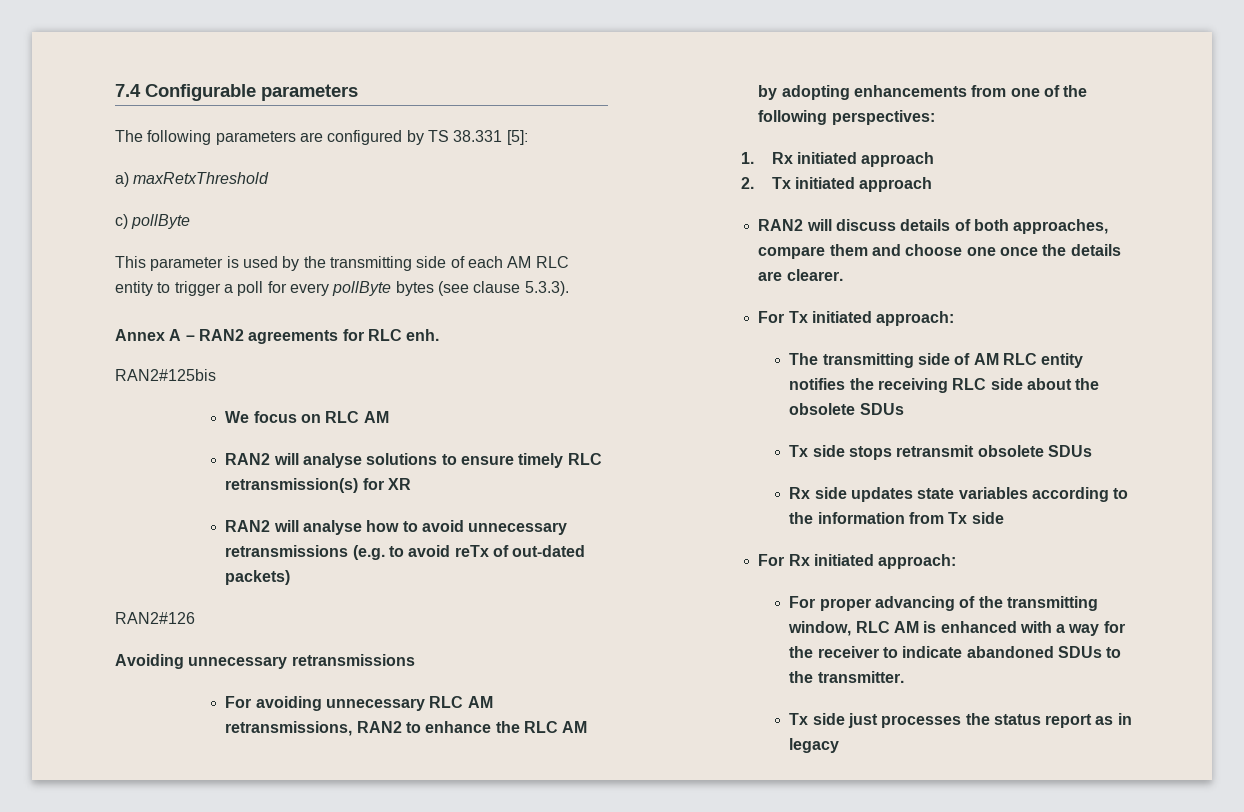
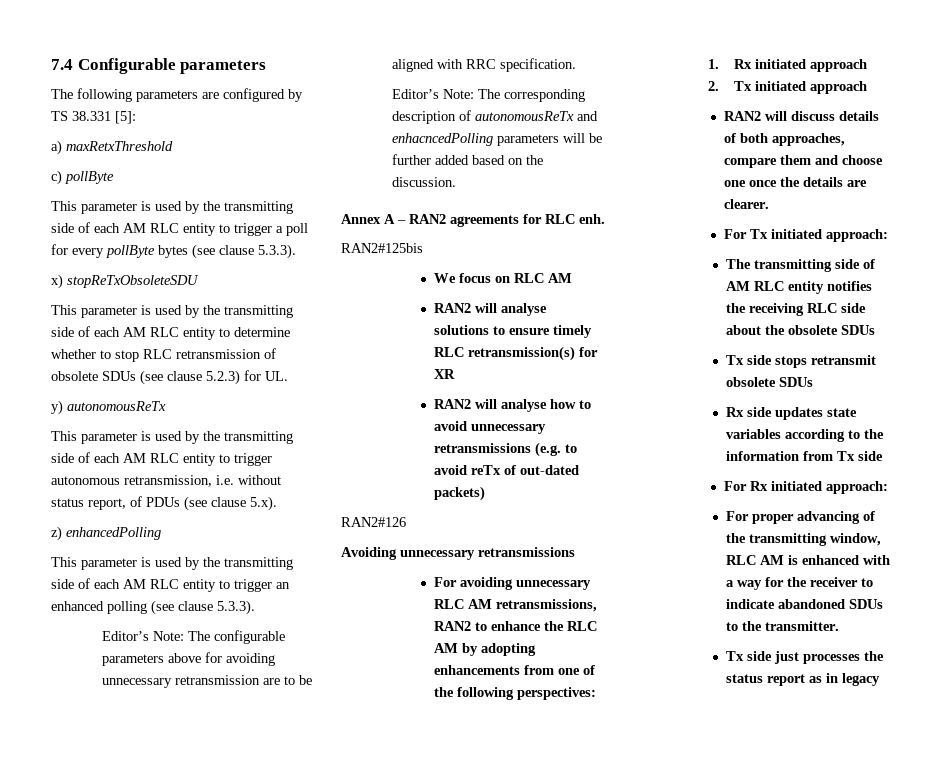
+ x) stopReTxObsoleteSDU
+ This parameter is used by the transmitting side of each AM RLC entity to determine whether to stop RLC retransmission of obsolete SDUs (see clause 5.2.3) for UL.
+ y) autonomousReTx
+ This parameter is used by the transmitting side of each AM RLC entity to trigger autonomous retransmission, i.e. without status report, of PDUs (see clause 5.x).
+ z) enhancedPolling
+ This parameter is used by the transmitting side of each AM RLC entity to trigger an enhanced polling (see clause 5.3.3).
+ Editor’s Note: The configurable parameters above for avoiding unnecessary retransmission are to be aligned with RRC specification.
+ Editor’s Note: The corresponding description of autonomousReTx and enhacncedPolling parameters will be further added based on the discussion.

